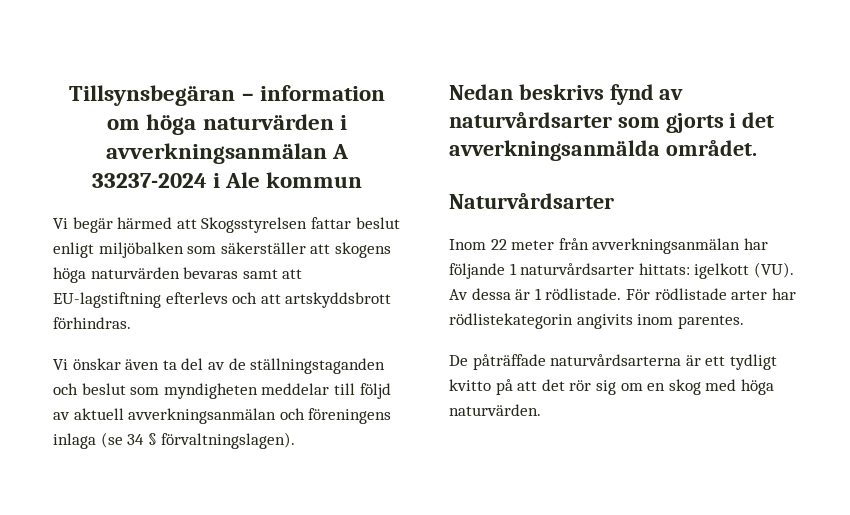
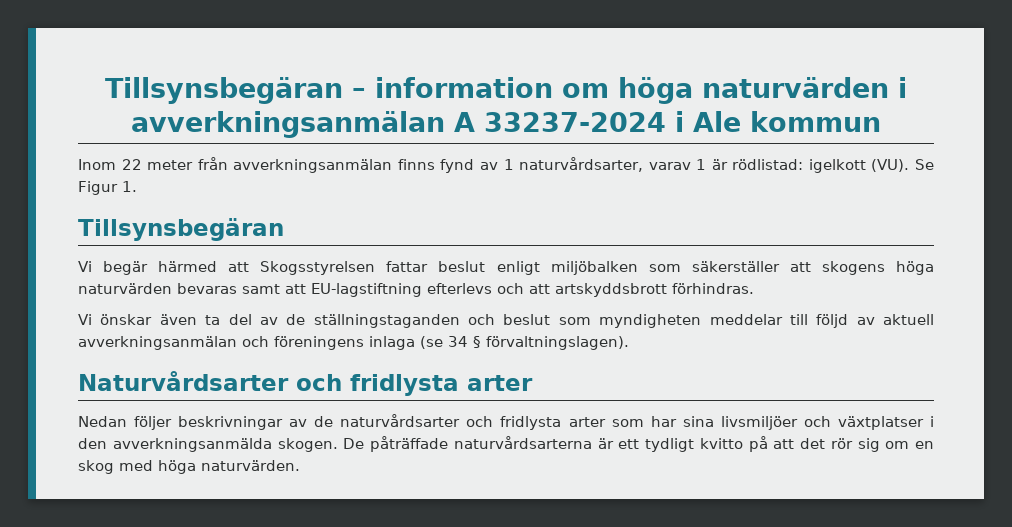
+ Inom 22 meter från avverkningsanmälan finns fynd av 1 naturvårdsarter, varav 1 är rödlistad: igelkott (VU). Se Figur 1.
+ Tillsynsbegäran
- Nedan beskrivs fynd av naturvårdsarter som gjorts i det avverkningsanmälda området.
- Naturvårdsarter
- Inom 22 meter från avverkningsanmälan har följande 1 naturvårdsarter hittats: igelkott (VU). Av dessa är 1 rödlistade. För rödlistade arter har rödlistekategorin angivits inom parentes.
- De påträffade naturvårdsarterna är ett tydligt kvitto på att det rör sig om en skog med höga naturvärden.
+ Naturvårdsarter och fridlysta arter
+ Nedan följer beskrivningar av de naturvårdsarter och fridlysta arter som har sina livsmiljöer och växtplatser i den avverkningsanmälda skogen. De påträffade naturvårdsarterna är ett tydligt kvitto på att det rör sig om en skog med höga naturvärden.

